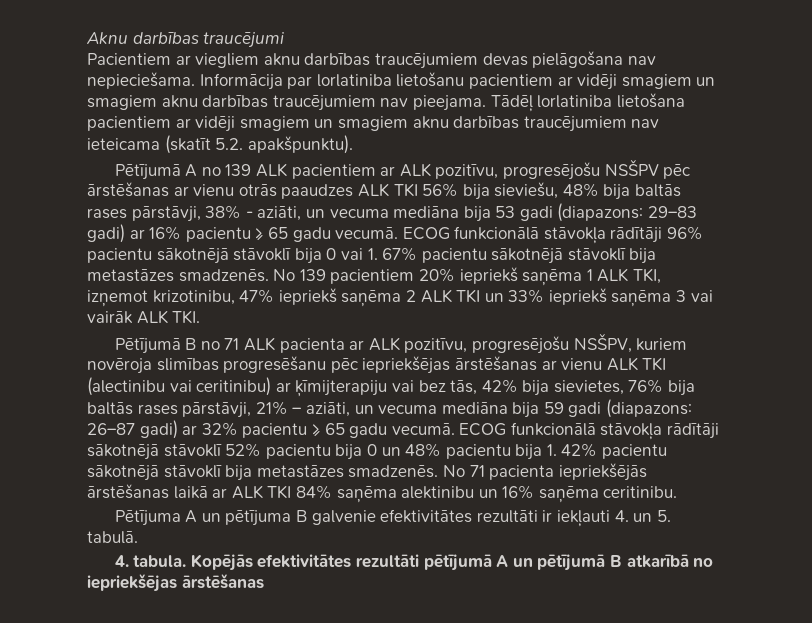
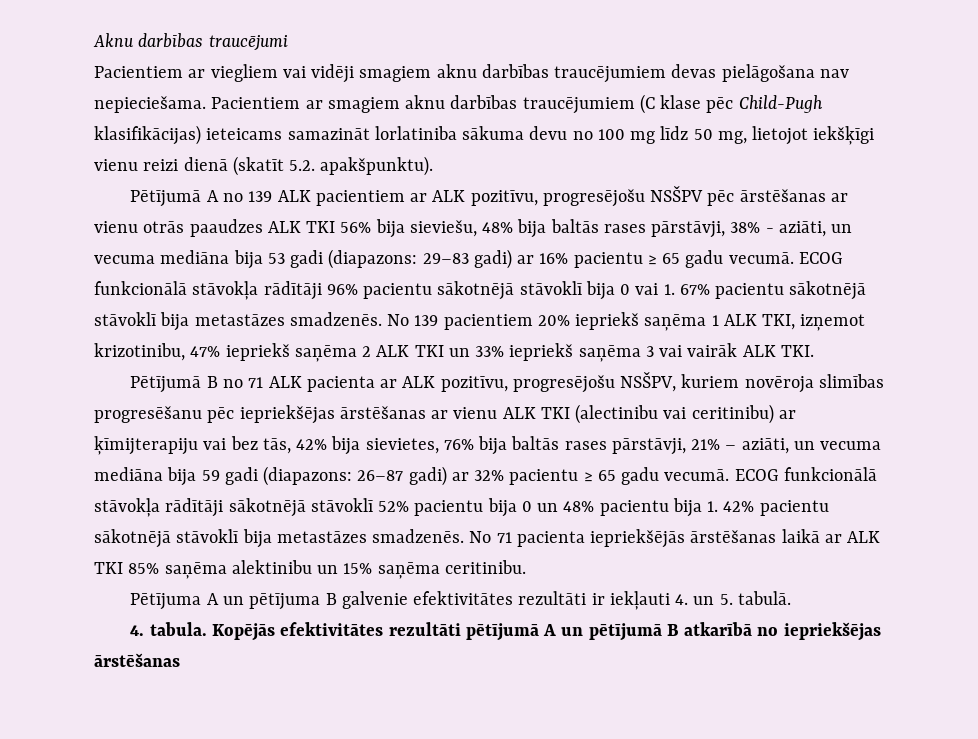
- Pacientiem ar viegliem aknu darbības traucējumiem devas pielāgošana nav nepieciešama.
+ Pacientiem ar viegliem vai vidēji smagiem aknu darbības traucējumiem devas pielāgošana nav nepieciešama.
- Informācija par lorlatiniba lietošanu pacientiem ar vidēji smagiem un smagiem aknu darbības traucējumiem nav pieejama. Tādēļ lorlatiniba lietošana pacientiem ar vidēji smagiem un smagiem aknu darbības traucējumiem nav ieteicama (skatīt 5.2. apakšpunktu).
+ Pacientiem ar smagiem aknu darbības traucējumiem (C klase pēc Child-Pugh klasifikācijas) ieteicams samazināt lorlatiniba sākuma devu no 100 mg līdz 50 mg, lietojot iekšķīgi vienu reizi dienā (skatīt 5.2. apakšpunktu).
- No 71 pacienta iepriekšējās ārstēšanas laikā ar ALK TKI 84% saņēma alektinibu un 16% saņēma ceritinibu.
+ No 71 pacienta iepriekšējās ārstēšanas laikā ar ALK TKI 85% saņēma alektinibu un 15% saņēma ceritinibu.

